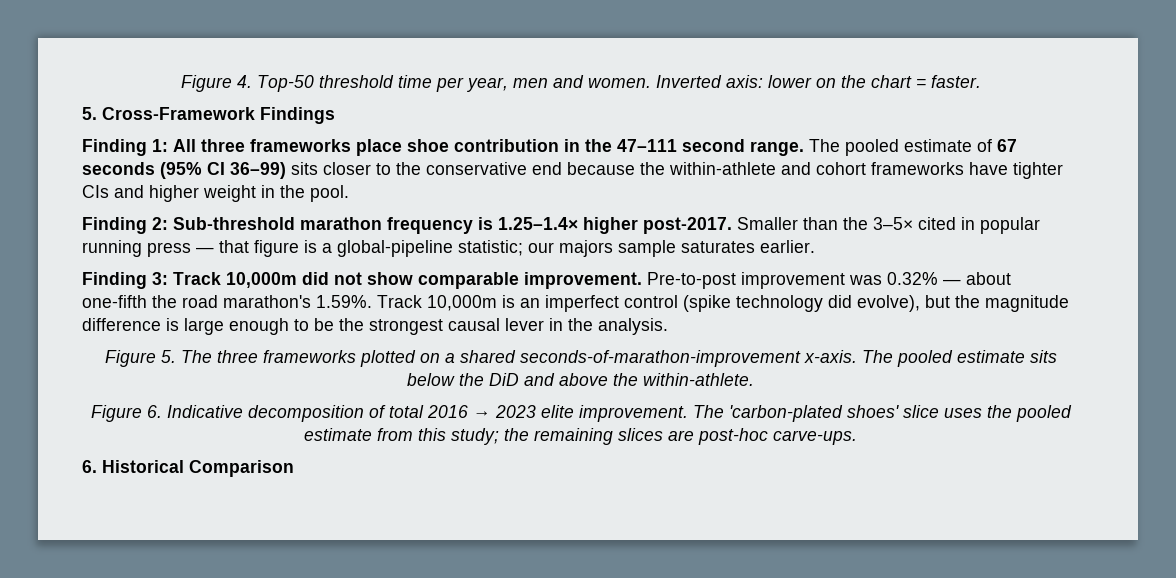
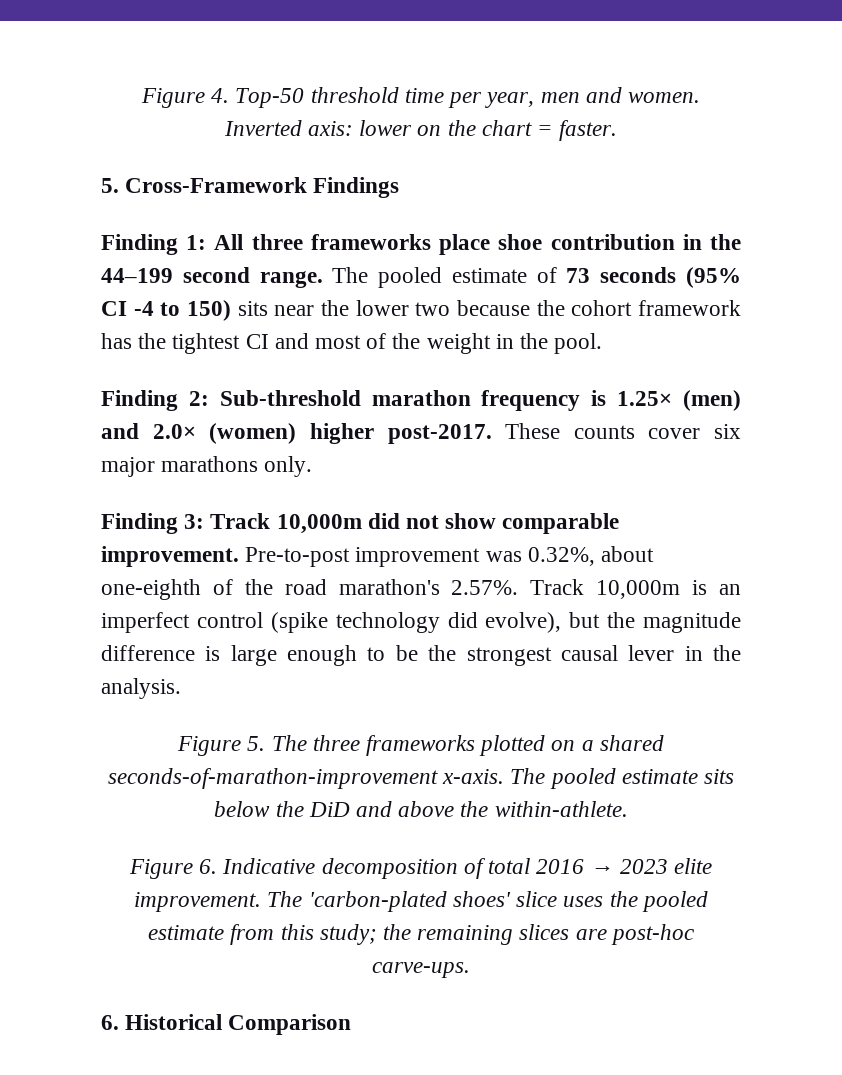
- Finding 1: All three frameworks place shoe contribution in the 47–111 second range.
+ Finding 1: All three frameworks place shoe contribution in the 44–199 second range.
- The pooled estimate of 67 seconds (95% CI 36–99) sits closer to the conservative end because the within-athlete and cohort frameworks have tighter CIs and higher weight in the pool.
+ The pooled estimate of 73 seconds (95% CI -4 to 150) sits near the lower two because the cohort framework has the tightest CI and most of the weight in the pool.
- Finding 2: Sub-threshold marathon frequency is 1.25–1.4× higher post-2017. Smaller than the 3–5× cited in popular running press — that figure is a global-pipeline statistic; our majors sample saturates earlier.
+ Finding 2: Sub-threshold marathon frequency is 1.25× (men) and 2.0× (women) higher post-2017. These counts cover six major marathons only.
- Pre-to-post improvement was 0.32% — about one-fifth the road marathon's 1.59%. Track 10,000m is an imperfect control (spike technology did evolve), but the magnitude difference is large enough to be the strongest causal lever in the analysis.
+ Pre-to-post improvement was 0.32%, about one-eighth of the road marathon's 2.57%. Track 10,000m is an imperfect control (spike technology did evolve), but the magnitude difference is large enough to be the strongest causal lever in the analysis.

